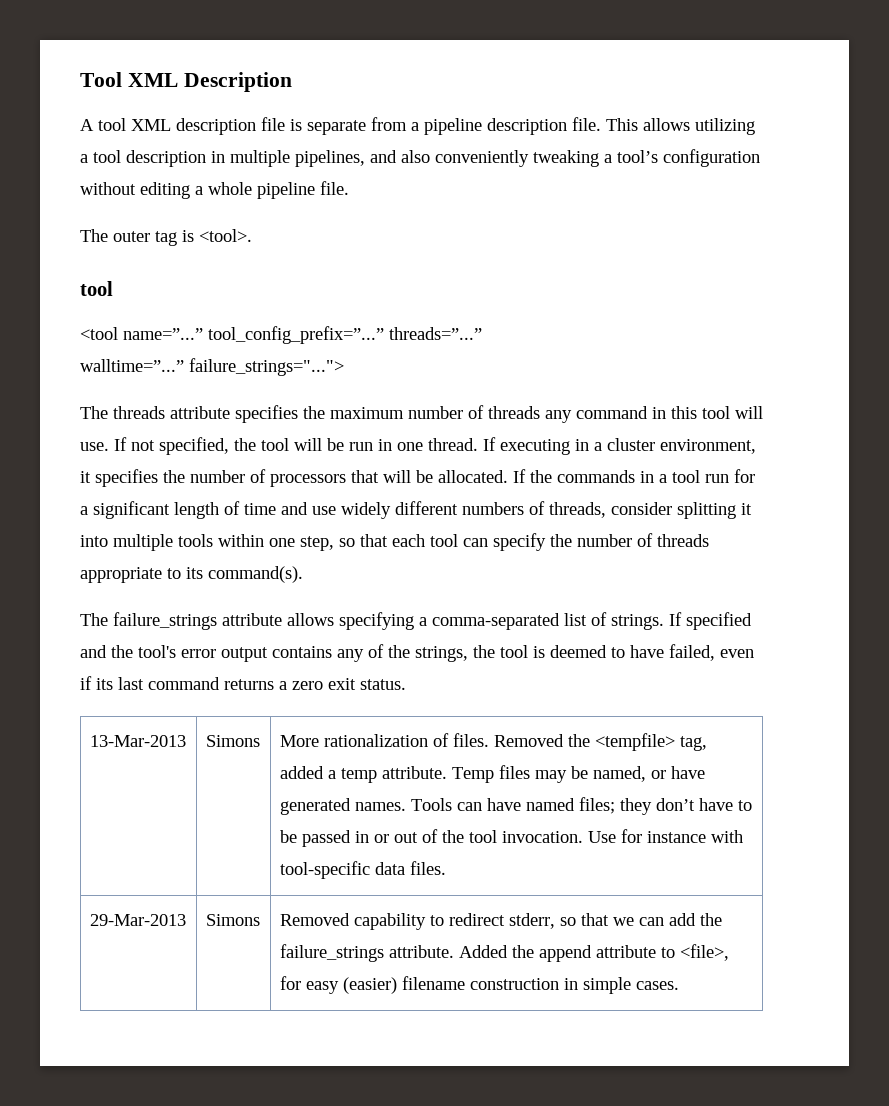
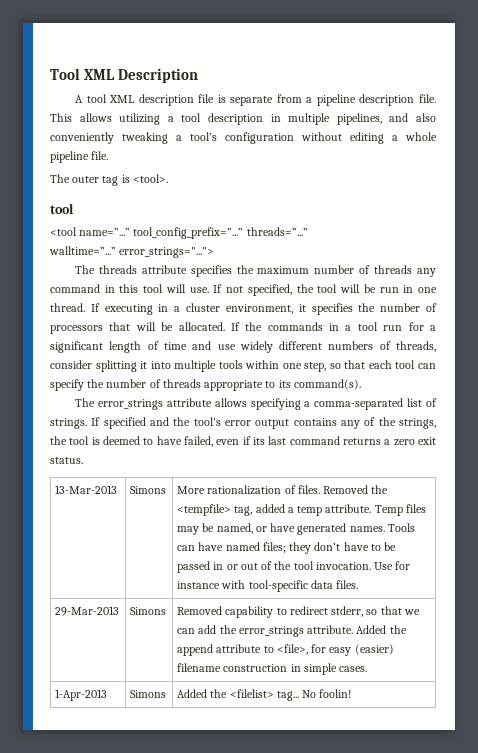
- walltime=”...” failure_strings="...">
+ walltime=”...” error_strings="...">
- The failure_strings attribute allows specifying a comma-separated list of strings.
+ The error_strings attribute allows specifying a comma-separated list of strings.
- 29-Mar-2013 | Simons | Removed capability to redirect stderr, so that we can add the failure_strings attribute. Added the append attribute to <file>, for easy (easier) filename construction in simple cases.
+ 29-Mar-2013 | Simons | Removed capability to redirect stderr, so that we can add the error_strings attribute. Added the append attribute to <file>, for easy (easier) filename construction in simple cases.
+ 1-Apr-2013 | Simons | Added the <filelist> tag... No foolin!

